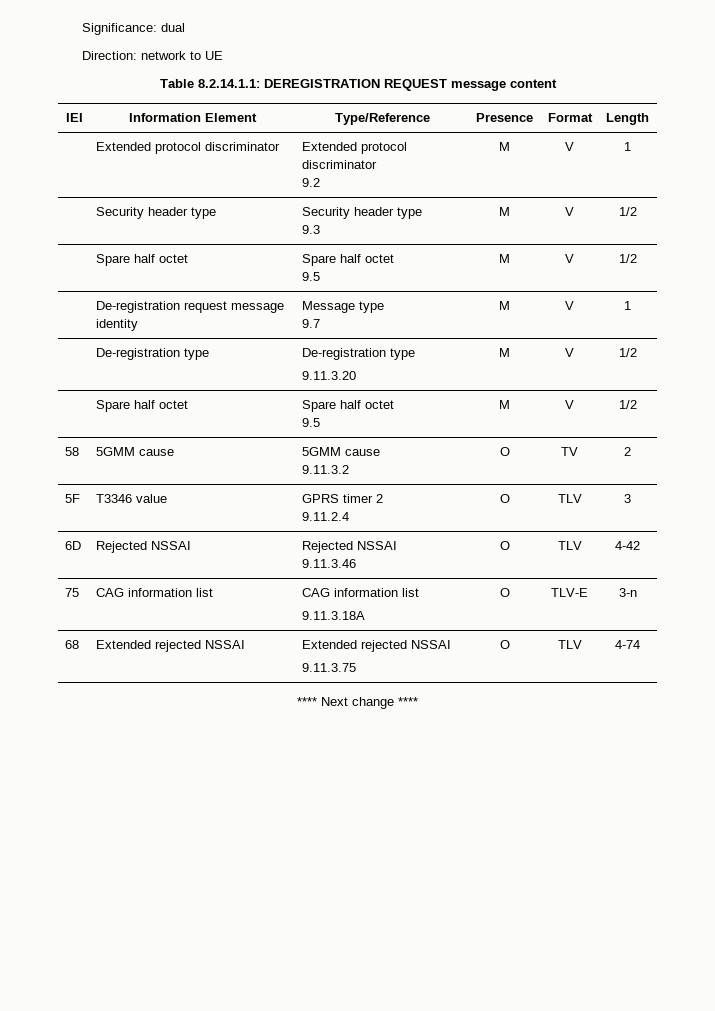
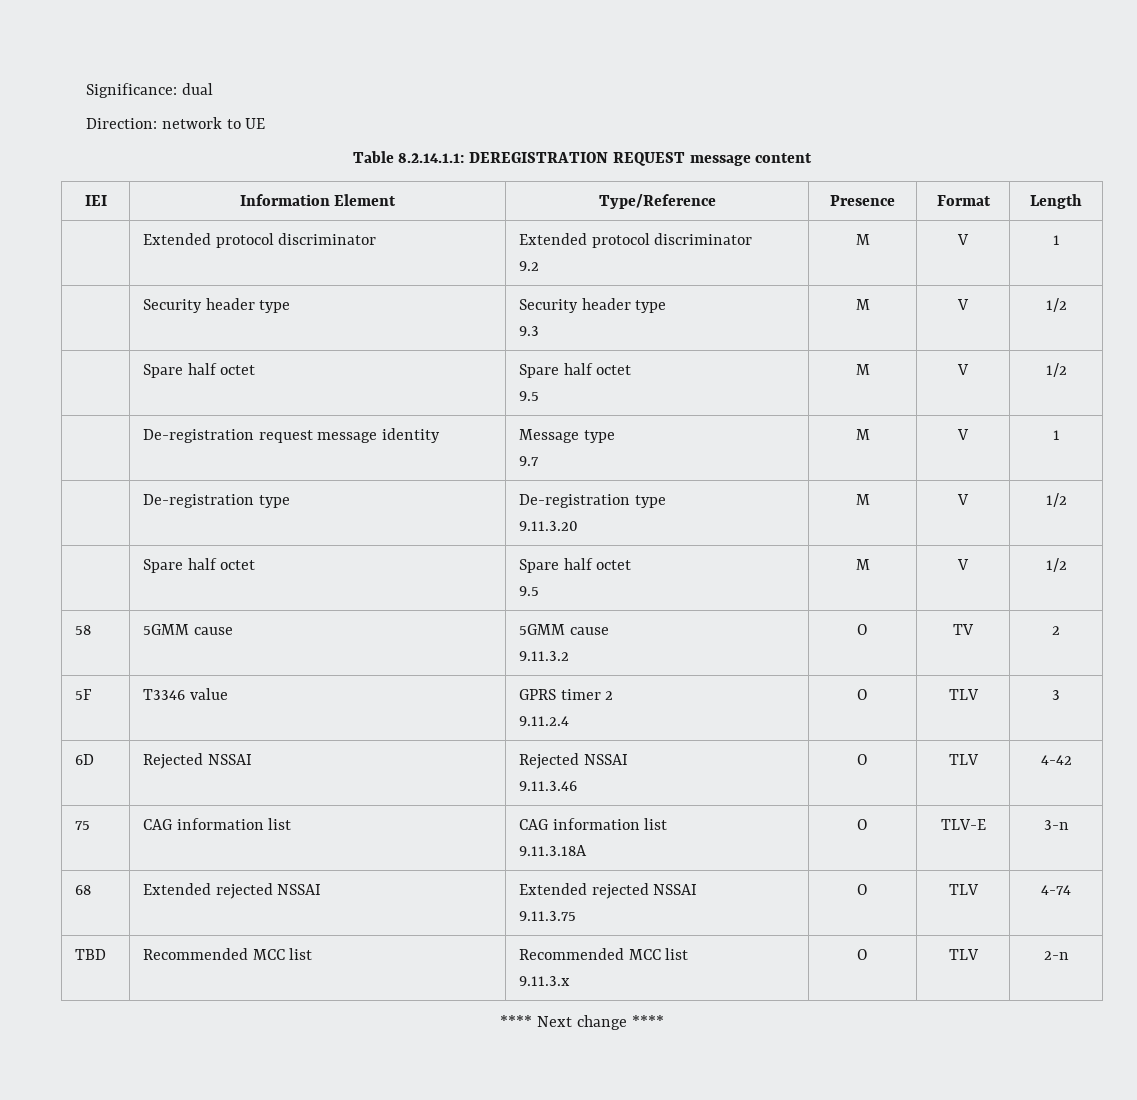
+ TBD | Recommended MCC list | Recommended MCC list
+ 9.11.3.x | O | TLV | 2-n

